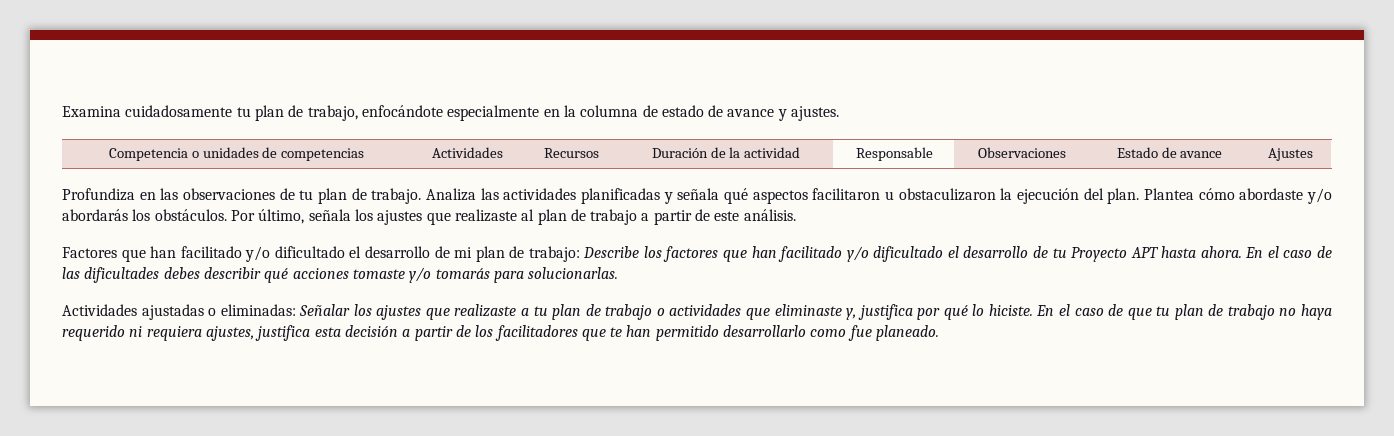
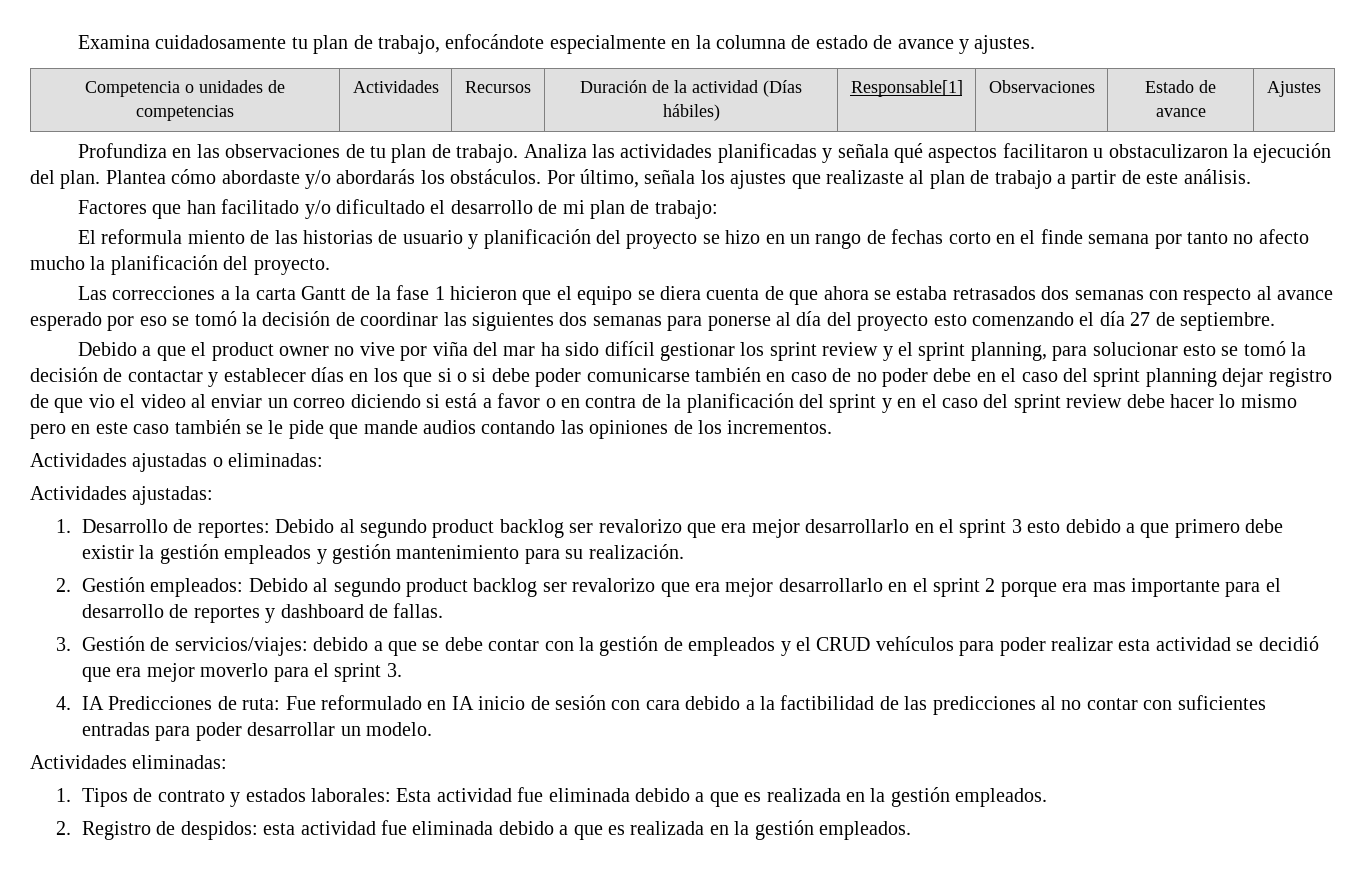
- Competencia o unidades de competencias | Actividades | Recursos | Duración de la actividad | Responsable | Observaciones | Estado de avance | Ajustes
+ Competencia o unidades de competencias | Actividades | Recursos | Duración de la actividad (Días hábiles) | Responsable[1] | Observaciones | Estado de avance | Ajustes
- Factores que han facilitado y/o dificultado el desarrollo de mi plan de trabajo: Describe los factores que han facilitado y/o dificultado el desarrollo de tu Proyecto APT hasta ahora. En el caso de las dificultades debes describir qué acciones tomaste y/o tomarás para solucionarlas.
- Actividades ajustadas o eliminadas: Señalar los ajustes que realizaste a tu plan de trabajo o actividades que eliminaste y, justifica por qué lo hiciste. En el caso de que tu plan de trabajo no haya requerido ni requiera ajustes, justifica esta decisión a partir de los facilitadores que te han permitido desarrollarlo como fue planeado.
+ Factores que han facilitado y/o dificultado el desarrollo de mi plan de trabajo:
+ El reformula miento de las historias de usuario y planificación del proyecto se hizo en un rango de fechas corto en el finde semana por tanto no afecto mucho la planificación del proyecto.
+ Las correcciones a la carta Gantt de la fase 1 hicieron que el equipo se diera cuenta de que ahora se estaba retrasados dos semanas con respecto al avance esperado por eso se tomó la decisión de coordinar las siguientes dos semanas para ponerse al día del proyecto esto comenzando el día 27 de septiembre.
+ Debido a que el product owner no vive por viña del mar ha sido difícil gestionar los sprint review y el sprint planning, para solucionar esto se tomó la decisión de contactar y establecer días en los que si o si debe poder comunicarse también en caso de no poder debe en el caso del sprint planning dejar registro de que vio el video al enviar un correo diciendo si está a favor o en contra de la planificación del sprint y en el caso del sprint review debe hacer lo mismo pero en este caso también se le pide que mande audios contando las opiniones de los incrementos.
+ Actividades ajustadas o eliminadas:
+ Actividades ajustadas:
+ 1. Desarrollo de reportes: Debido al segundo product backlog ser revalorizo que era mejor desarrollarlo en el sprint 3 esto debido a que primero debe existir la gestión empleados y gestión mantenimiento para su realización.
+ 2. Gestión empleados: Debido al segundo product backlog ser revalorizo que era mejor desarrollarlo en el sprint 2 porque era mas importante para el desarrollo de reportes y dashboard de fallas.
+ 3. Gestión de servicios/viajes: debido a que se debe contar con la gestión de empleados y el CRUD vehículos para poder realizar esta actividad se decidió que era mejor moverlo para el sprint 3.
+ 4. IA Predicciones de ruta: Fue reformulado en IA inicio de sesión con cara debido a la factibilidad de las predicciones al no contar con suficientes entradas para poder desarrollar un modelo.
+ Actividades eliminadas:
+ 1. Tipos de contrato y estados laborales: Esta actividad fue eliminada debido a que es realizada en la gestión empleados.
+ 2. Registro de despidos: esta actividad fue eliminada debido a que es realizada en la gestión empleados.

